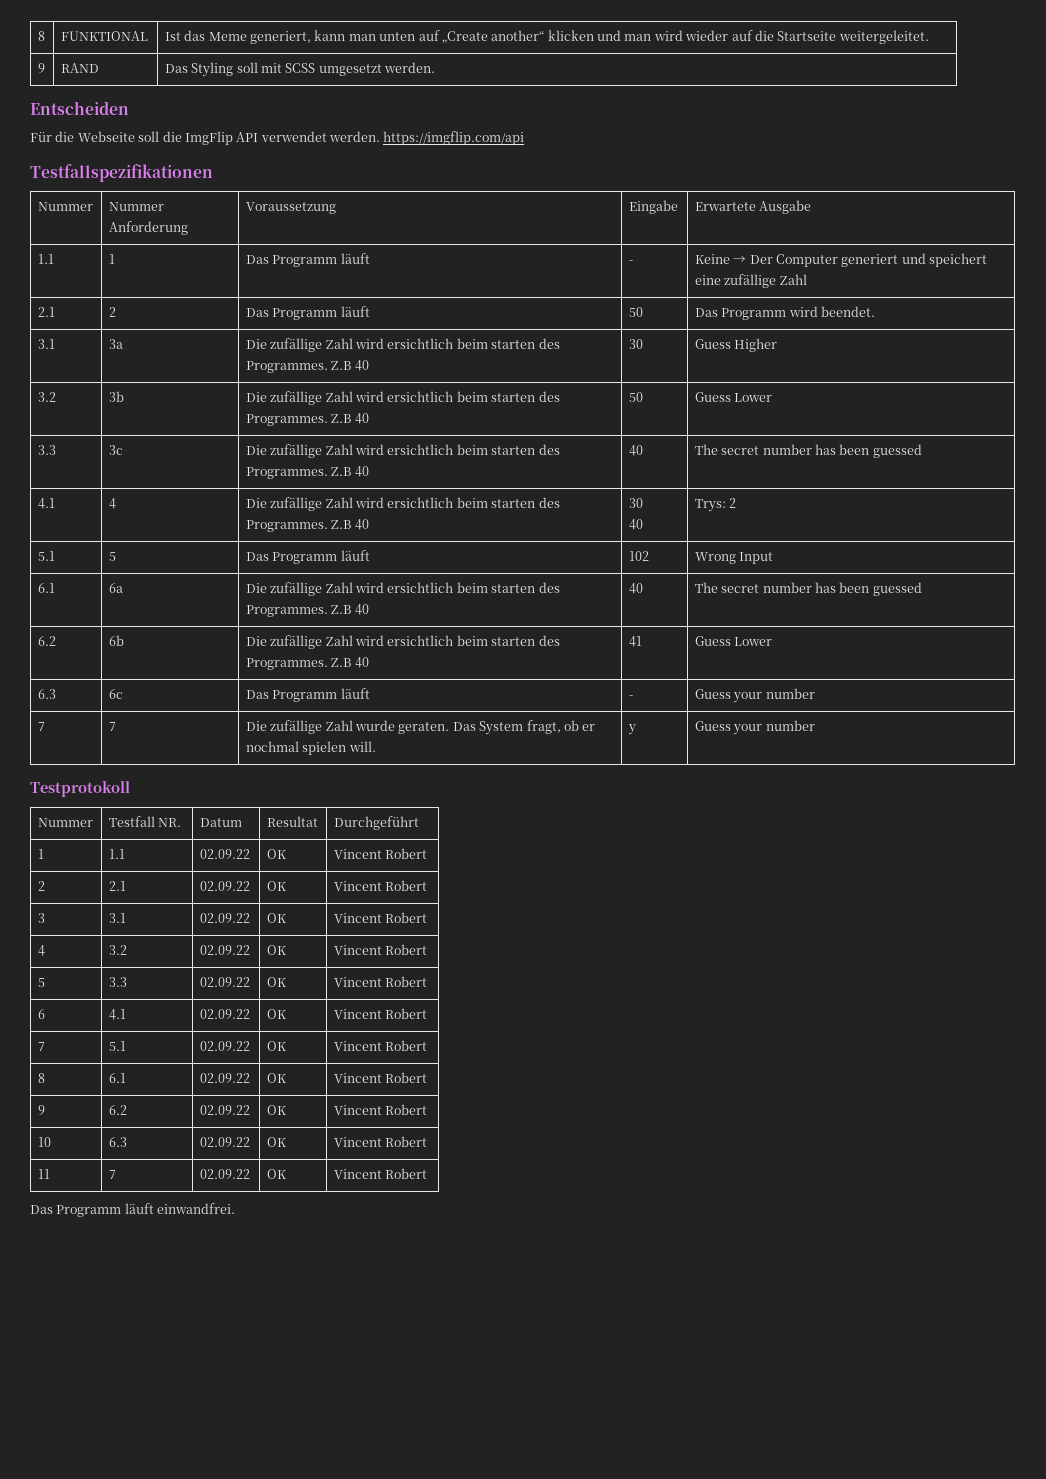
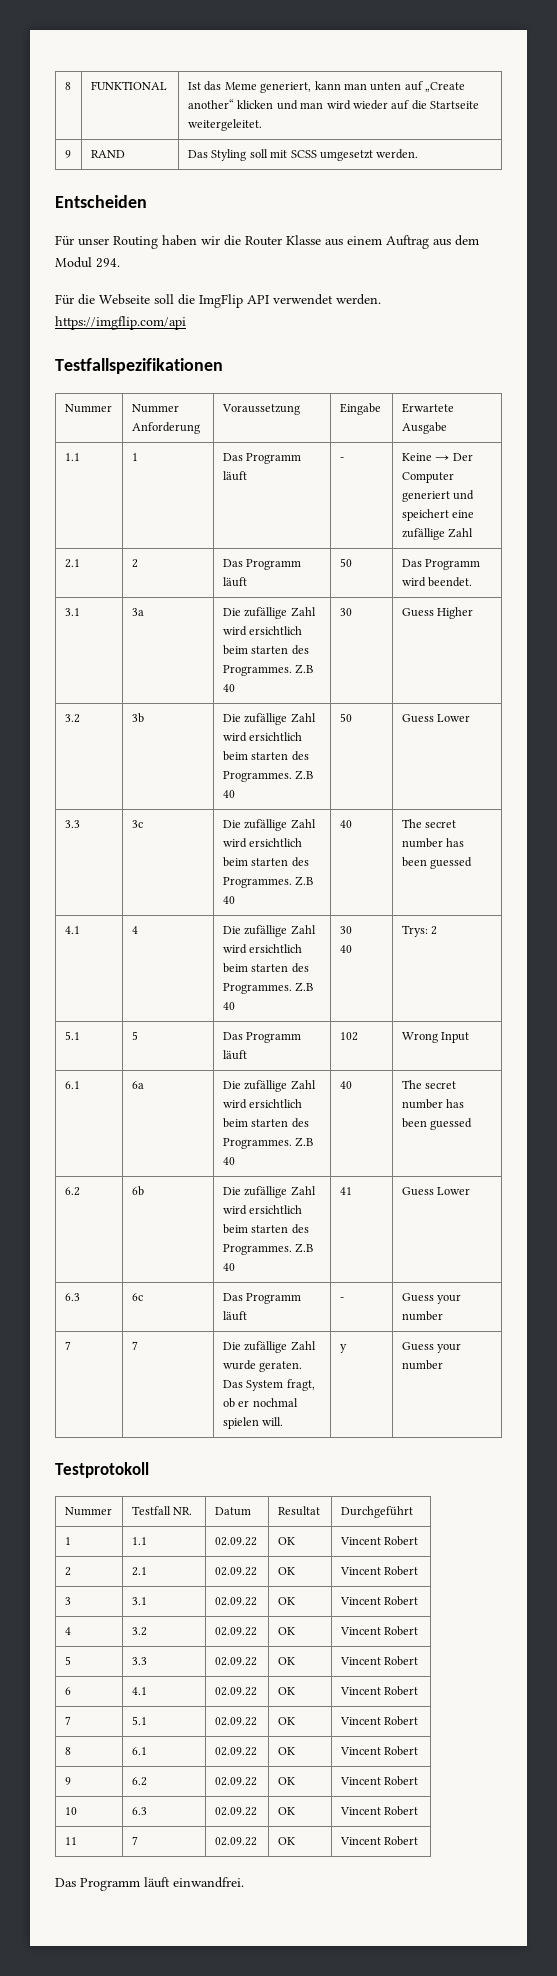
+ Für unser Routing haben wir die Router Klasse aus einem Auftrag aus dem Modul 294.

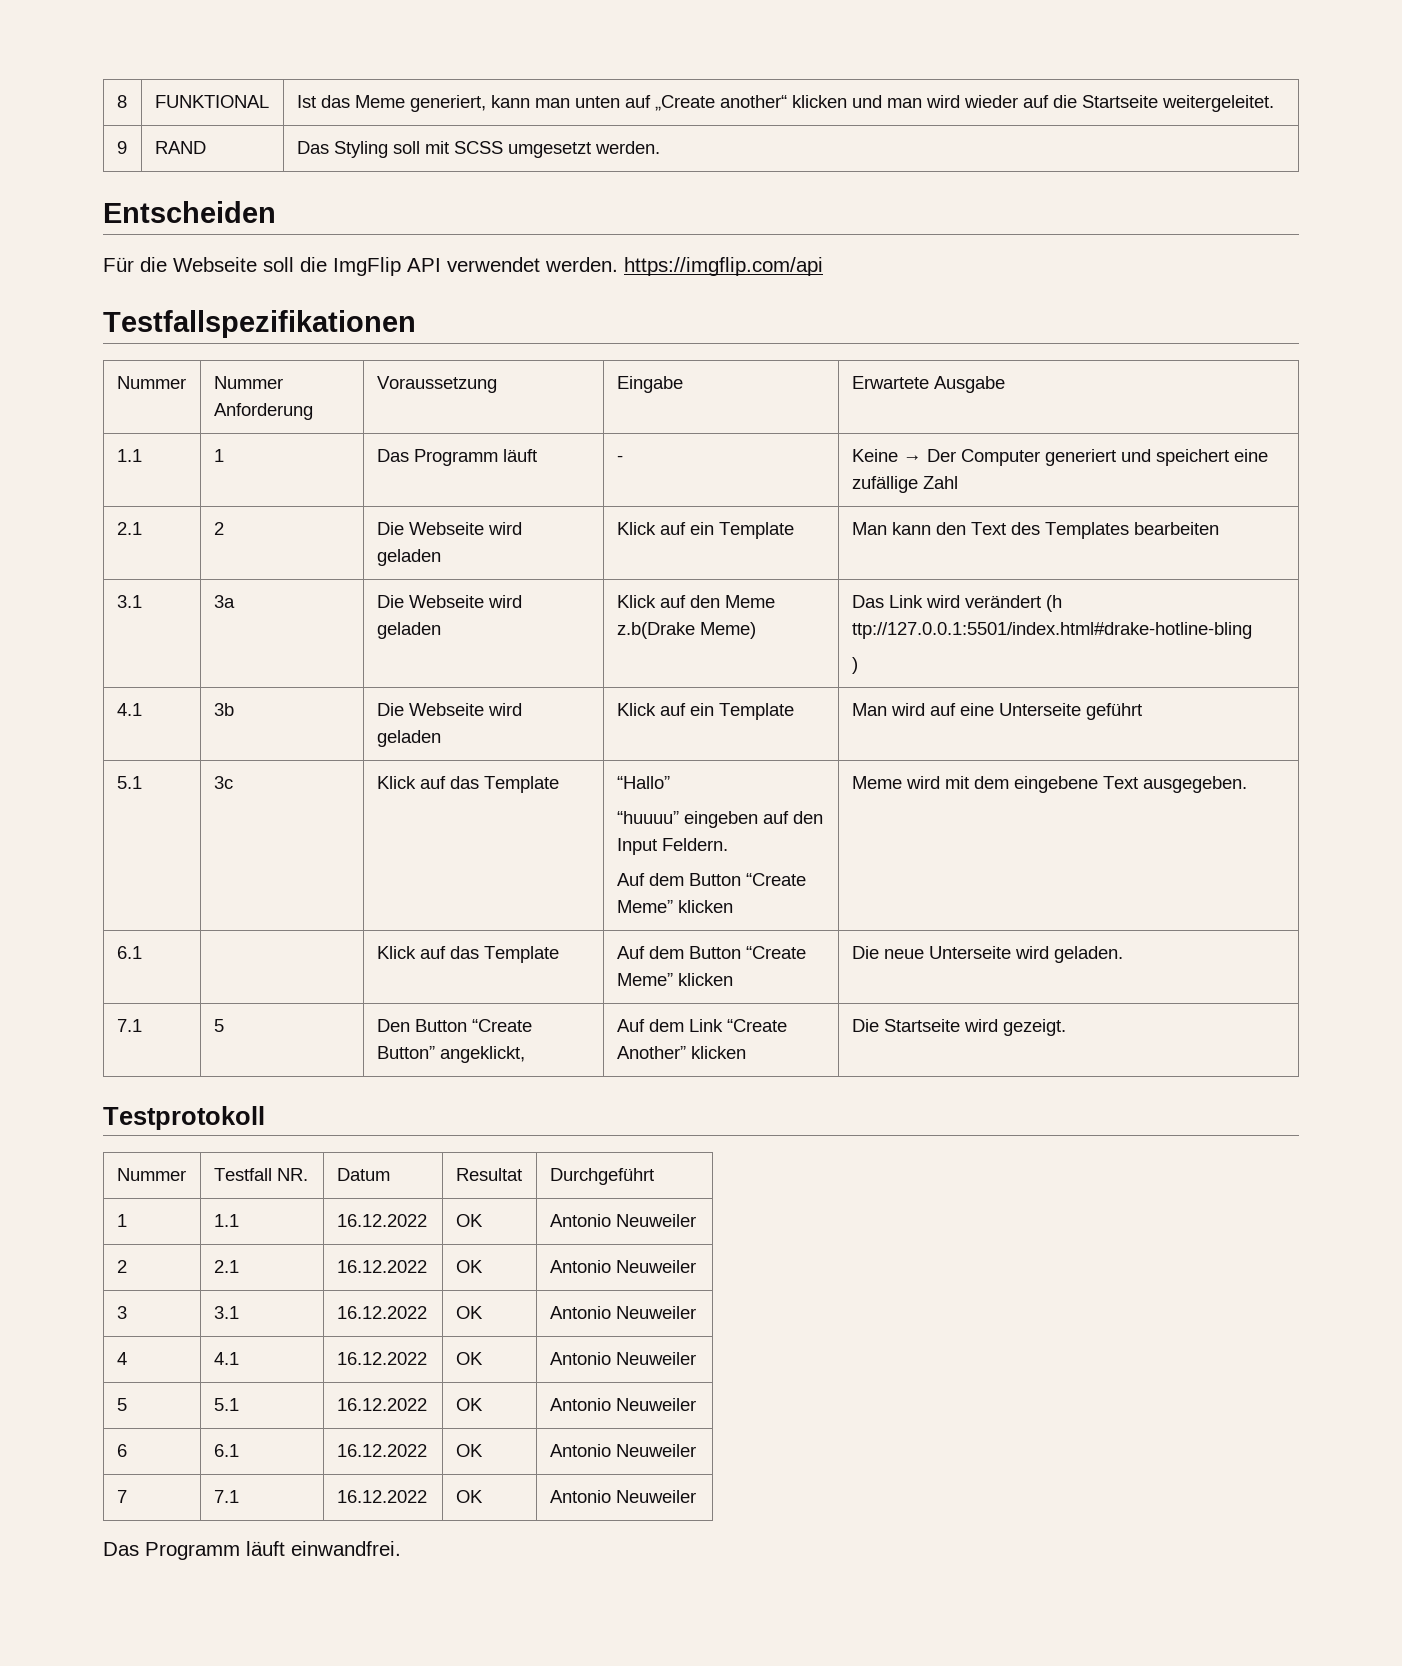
- Für unser Routing haben wir die Router Klasse aus einem Auftrag aus dem Modul 294.
- 2.1 | 2 | Das Programm läuft | 50 | Das Programm wird beendet.
- 3.1 | 3a | Die zufällige Zahl wird ersichtlich beim starten des Programmes. Z.B 40 | 30 | Guess Higher
- 3.2 | 3b | Die zufällige Zahl wird ersichtlich beim starten des Programmes. Z.B 40 | 50 | Guess Lower
- 3.3 | 3c | Die zufällige Zahl wird ersichtlich beim starten des Programmes. Z.B 40 | 40 | The secret number has been guessed
- 4.1 | 4 | Die zufällige Zahl wird ersichtlich beim starten des Programmes. Z.B 40 | 30
- 40 | Trys: 2
- 5.1 | 5 | Das Programm läuft | 102 | Wrong Input
- 6.1 | 6a | Die zufällige Zahl wird ersichtlich beim starten des Programmes. Z.B 40 | 40 | The secret number has been guessed
- 6.2 | 6b | Die zufällige Zahl wird ersichtlich beim starten des Programmes. Z.B 40 | 41 | Guess Lower
- 6.3 | 6c | Das Programm läuft | - | Guess your number
- 7 | 7 | Die zufällige Zahl wurde geraten. Das System fragt, ob er nochmal spielen will. | y | Guess your number
+ 2.1 | 2 | Die Webseite wird geladen | Klick auf ein Template | Man kann den Text des Templates bearbeiten
+ 3.1 | 3a | Die Webseite wird geladen | Klick auf den Meme z.b(Drake Meme) | Das Link wird verändert (h ttp://127.0.0.1:5501/index.html#drake-hotline-bling
+ )
+ 4.1 | 3b | Die Webseite wird geladen | Klick auf ein Template | Man wird auf eine Unterseite geführt
+ 5.1 | 3c | Klick auf das Template | “Hallo”
+ “huuuu” eingeben auf den Input Feldern.
+ Auf dem Button “Create Meme” klicken | Meme wird mit dem eingebene Text ausgegeben.
+ 6.1 | | Klick auf das Template | Auf dem Button “Create Meme” klicken | Die neue Unterseite wird geladen.
+ 7.1 | 5 | Den Button “Create Button” angeklickt, | Auf dem Link “Create Another” klicken | Die Startseite wird gezeigt.
- 1 | 1.1 | 02.09.22 | OK | Vincent Robert
+ 1 | 1.1 | 16.12.2022 | OK | Antonio Neuweiler
- 2 | 2.1 | 02.09.22 | OK | Vincent Robert
+ 2 | 2.1 | 16.12.2022 | OK | Antonio Neuweiler
- 3 | 3.1 | 02.09.22 | OK | Vincent Robert
- 4 | 3.2 | 02.09.22 | OK | Vincent Robert
- 5 | 3.3 | 02.09.22 | OK | Vincent Robert
+ 3 | 3.1 | 16.12.2022 | OK | Antonio Neuweiler
+ 4 | 4.1 | 16.12.2022 | OK | Antonio Neuweiler
+ 5 | 5.1 | 16.12.2022 | OK | Antonio Neuweiler
- 6 | 4.1 | 02.09.22 | OK | Vincent Robert
- 7 | 5.1 | 02.09.22 | OK | Vincent Robert
- 8 | 6.1 | 02.09.22 | OK | Vincent Robert
- 9 | 6.2 | 02.09.22 | OK | Vincent Robert
- 10 | 6.3 | 02.09.22 | OK | Vincent Robert
- 11 | 7 | 02.09.22 | OK | Vincent Robert
+ 6 | 6.1 | 16.12.2022 | OK | Antonio Neuweiler
+ 7 | 7.1 | 16.12.2022 | OK | Antonio Neuweiler

